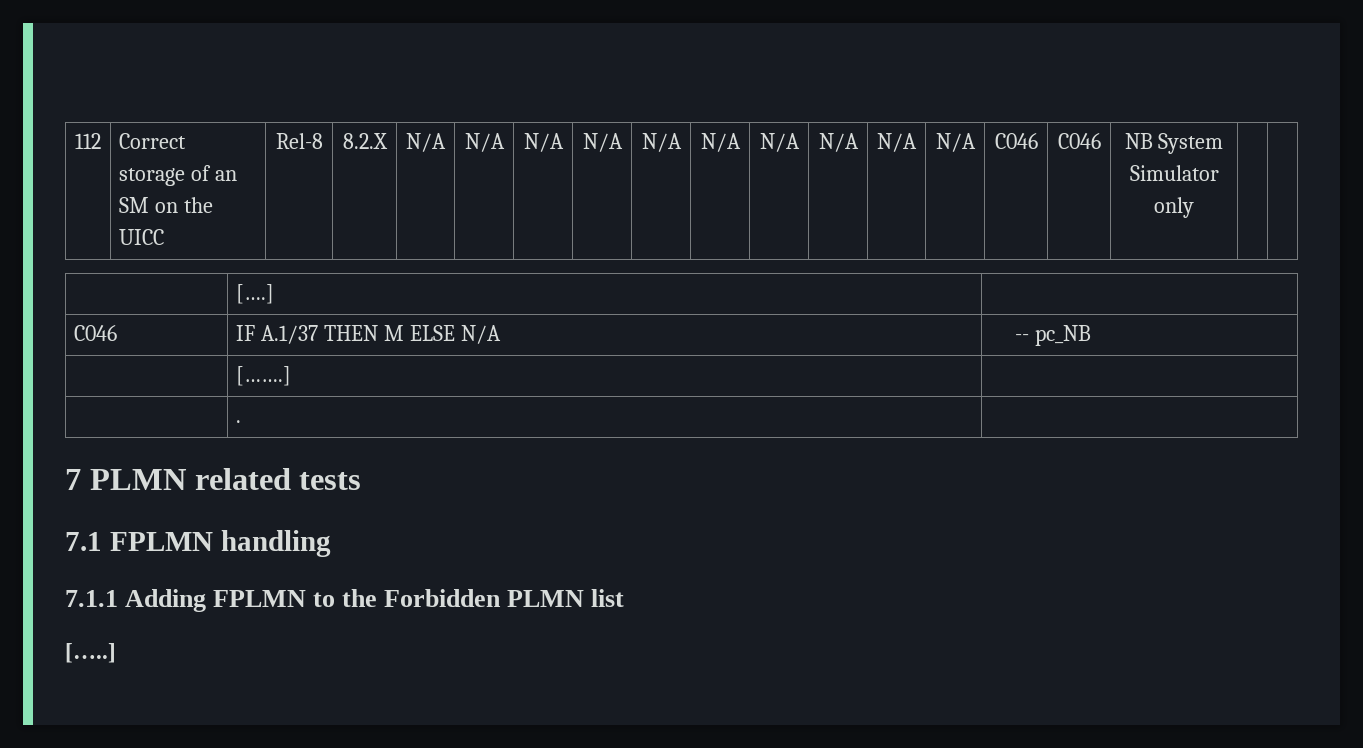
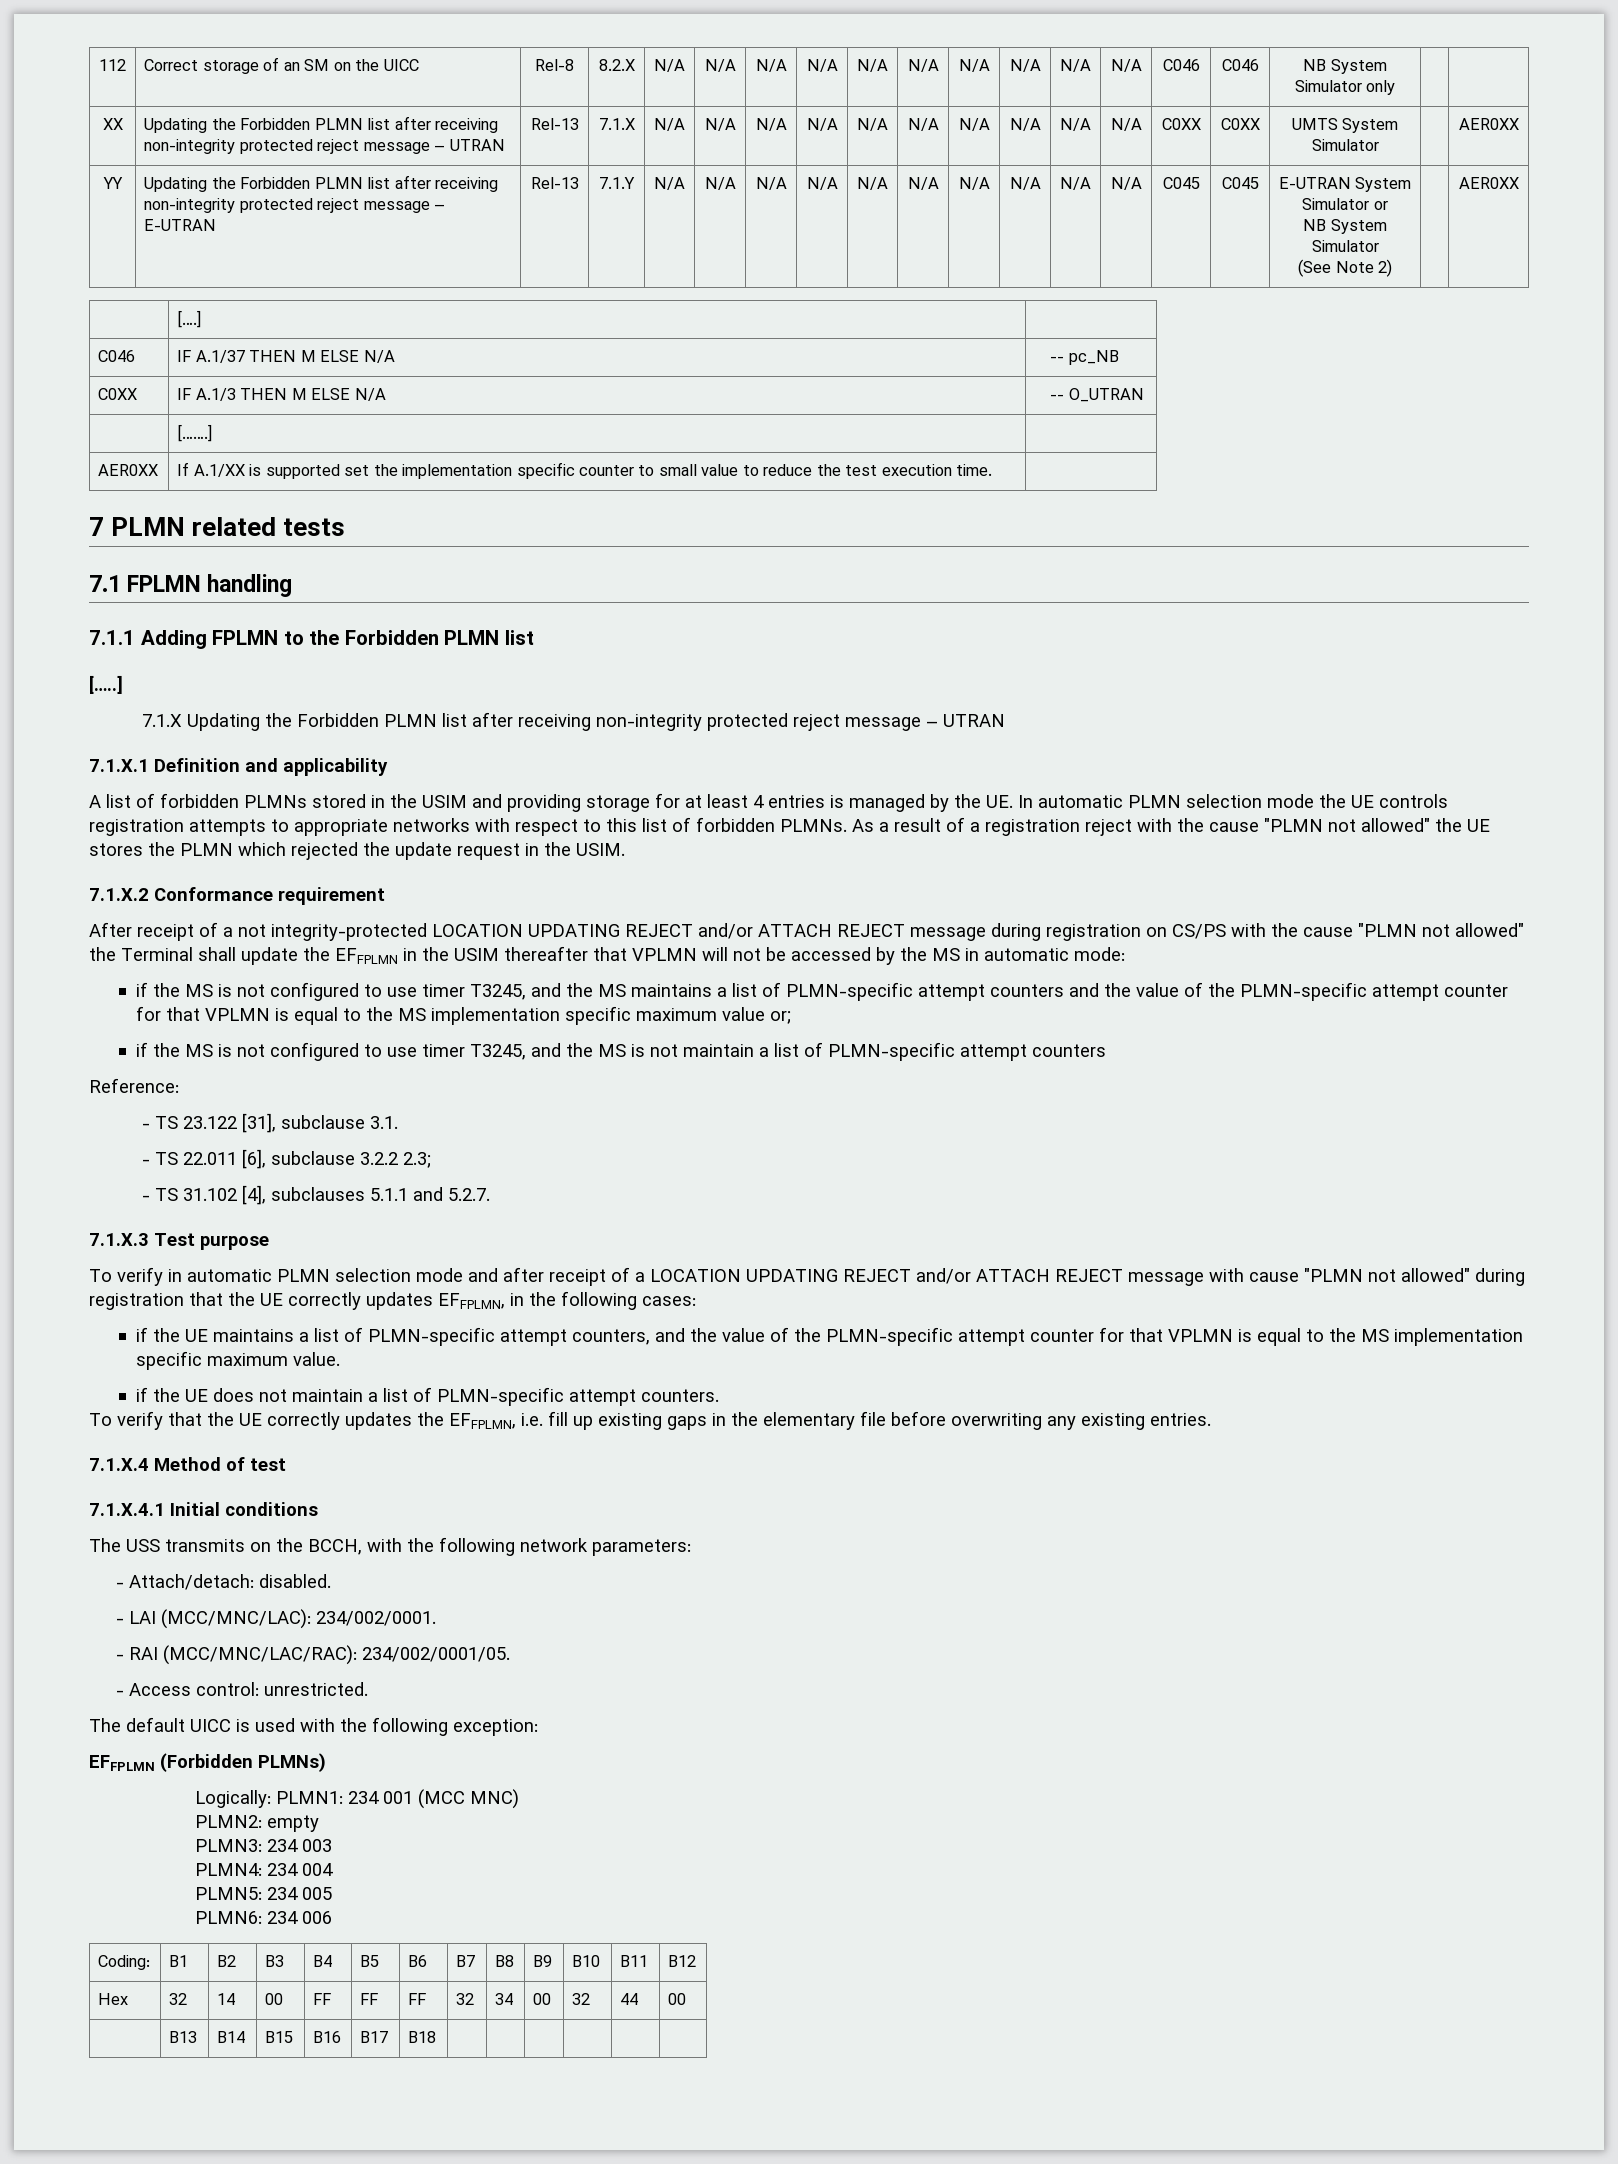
+ XX | Updating the Forbidden PLMN list after receiving non-integrity protected reject message – UTRAN | Rel-13 | 7.1.X | N/A | N/A | N/A | N/A | N/A | N/A | N/A | N/A | N/A | N/A | C0XX | C0XX | UMTS System Simulator | | AER0XX
+ YY | Updating the Forbidden PLMN list after receiving non-integrity protected reject message – E-UTRAN | Rel-13 | 7.1.Y | N/A | N/A | N/A | N/A | N/A | N/A | N/A | N/A | N/A | N/A | C045 | C045 | E-UTRAN System Simulator or
+ NB System Simulator
+ (See Note 2) | | AER0XX
+ C0XX | IF A.1/3 THEN M ELSE N/A | -- O_UTRAN
  | […….] |
- | . |
+ AER0XX | If A.1/XX is supported set the implementation specific counter to small value to reduce the test execution time. |
+ 7.1.X Updating the Forbidden PLMN list after receiving non-integrity protected reject message – UTRAN
+ 7.1.X.1 Definition and applicability
+ A list of forbidden PLMNs stored in the USIM and providing storage for at least 4 entries is managed by the UE. In automatic PLMN selection mode the UE controls registration attempts to appropriate networks with respect to this list of forbidden PLMNs. As a result of a registration reject with the cause "PLMN not allowed" the UE stores the PLMN which rejected the update request in the USIM.
+ 7.1.X.2 Conformance requirement
+ After receipt of a not integrity-protected LOCATION UPDATING REJECT and/or ATTACH REJECT message during registration on CS/PS with the cause "PLMN not allowed" the Terminal shall update the EFFPLMN in the USIM thereafter that VPLMN will not be accessed by the MS in automatic mode:
+ if the MS is not configured to use timer T3245, and the MS maintains a list of PLMN-specific attempt counters and the value of the PLMN-specific attempt counter for that VPLMN is equal to the MS implementation specific maximum value or;
+ if the MS is not configured to use timer T3245, and the MS is not maintain a list of PLMN-specific attempt counters
+ Reference:
+ - TS 23.122 [31], subclause 3.1.
+ - TS 22.011 [6], subclause 3.2.2 2.3;
+ - TS 31.102 [4], subclauses 5.1.1 and 5.2.7.
+ 7.1.X.3 Test purpose
+ To verify in automatic PLMN selection mode and after receipt of a LOCATION UPDATING REJECT and/or ATTACH REJECT message with cause "PLMN not allowed" during registration that the UE correctly updates EFFPLMN, in the following cases:
+ if the UE maintains a list of PLMN-specific attempt counters, and the value of the PLMN-specific attempt counter for that VPLMN is equal to the MS implementation specific maximum value.
+ if the UE does not maintain a list of PLMN-specific attempt counters.
+ To verify that the UE correctly updates the EFFPLMN, i.e. fill up existing gaps in the elementary file before overwriting any existing entries.
+ 7.1.X.4 Method of test
+ 7.1.X.4.1 Initial conditions
+ The USS transmits on the BCCH, with the following network parameters:
+ - Attach/detach: disabled.
+ - LAI (MCC/MNC/LAC): 234/002/0001.
+ - RAI (MCC/MNC/LAC/RAC): 234/002/0001/05.
+ - Access control: unrestricted.
+ The default UICC is used with the following exception:
+ EFFPLMN (Forbidden PLMNs)
+ Logically: PLMN1: 234 001 (MCC MNC)
+ PLMN2: empty
+ PLMN3: 234 003
+ PLMN4: 234 004
+ PLMN5: 234 005
+ PLMN6: 234 006
+ Coding: | B1 | B2 | B3 | B4 | B5 | B6 | B7 | B8 | B9 | B10 | B11 | B12
+ Hex | 32 | 14 | 00 | FF | FF | FF | 32 | 34 | 00 | 32 | 44 | 00
+ | B13 | B14 | B15 | B16 | B17 | B18 | | | | | |

